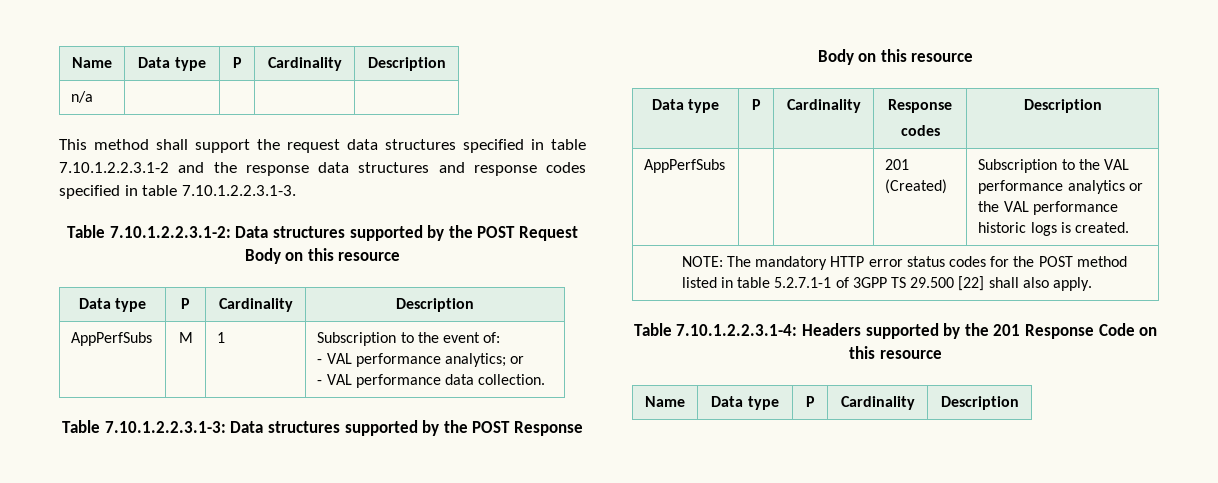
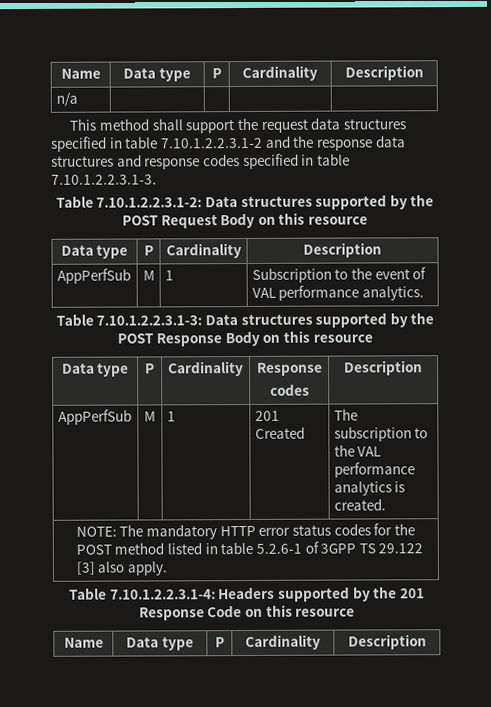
- AppPerfSubs | M | 1 | Subscription to the event of:
- - VAL performance analytics; or
- - VAL performance data collection.
+ AppPerfSub | M | 1 | Subscription to the event of VAL performance analytics.
- AppPerfSubs | | | 201 (Created) | Subscription to the VAL performance analytics or the VAL performance historic logs is created.
+ AppPerfSub | M | 1 | 201 Created | The subscription to the VAL performance analytics is created.
- NOTE: The mandatory HTTP error status codes for the POST method listed in table 5.2.7.1-1 of 3GPP TS 29.500 [22] shall also apply.
+ NOTE: The mandatory HTTP error status codes for the POST method listed in table 5.2.6-1 of 3GPP TS 29.122 [3] also apply.

